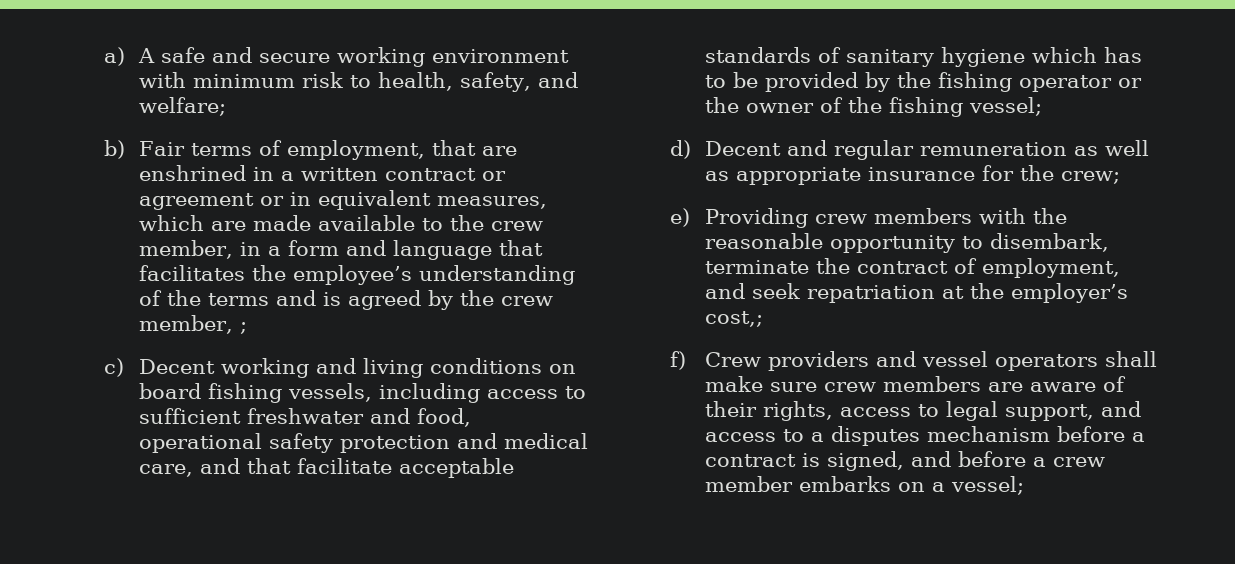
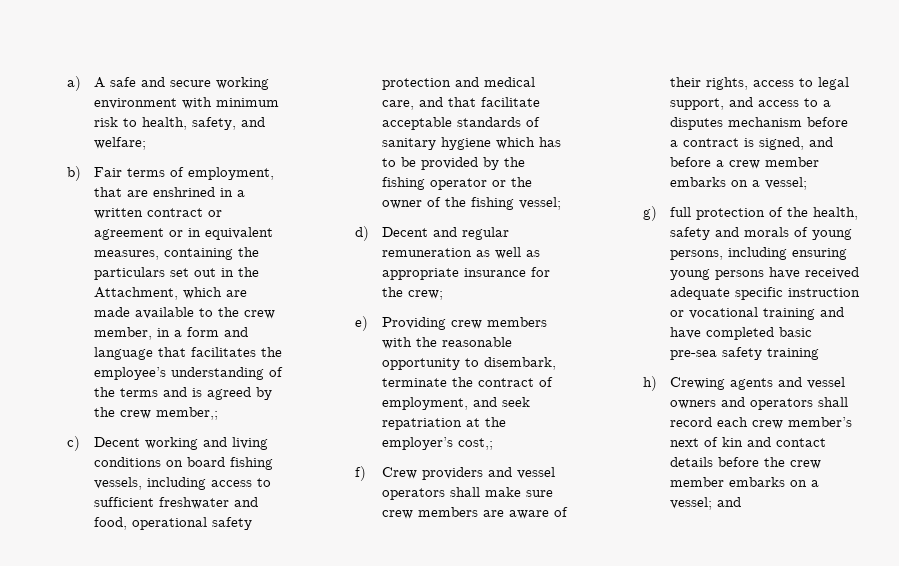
- b) Fair terms of employment, that are enshrined in a written contract or agreement or in equivalent measures, which are made available to the crew member, in a form and language that facilitates the employee’s understanding of the terms and is agreed by the crew member, ;
+ b) Fair terms of employment, that are enshrined in a written contract or agreement or in equivalent measures, containing the particulars set out in the Attachment, which are made available to the crew member, in a form and language that facilitates the employee’s understanding of the terms and is agreed by the crew member,;
+ g) full protection of the health, safety and morals of young persons, including ensuring young persons have received adequate specific instruction or vocational training and have completed basic pre-sea safety training
+ h) Crewing agents and vessel owners and operators shall record each crew member’s next of kin and contact details before the crew member embarks on a vessel; and

